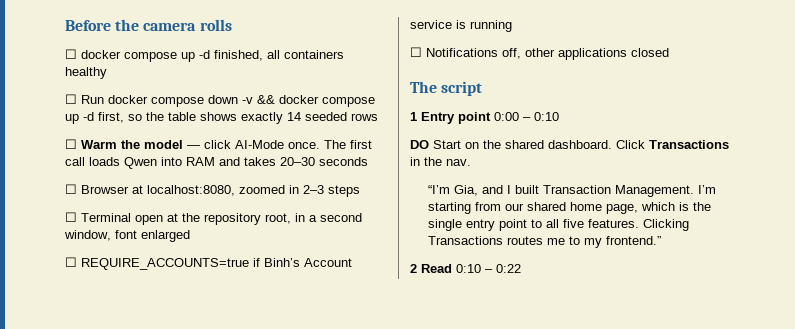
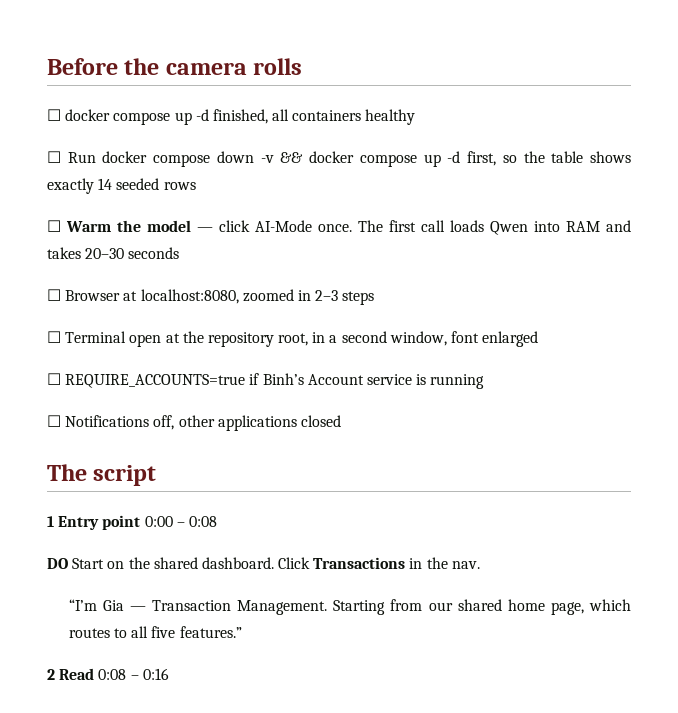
- 1 Entry point 0:00 – 0:10
+ 1 Entry point 0:00 – 0:08
- “I’m Gia, and I built Transaction Management. I’m starting from our shared home page, which is the single entry point to all five features. Clicking Transactions routes me to my frontend.”
+ “I’m Gia — Transaction Management. Starting from our shared home page, which routes to all five features.”
- 2 Read 0:10 – 0:22
+ 2 Read 0:08 – 0:16

